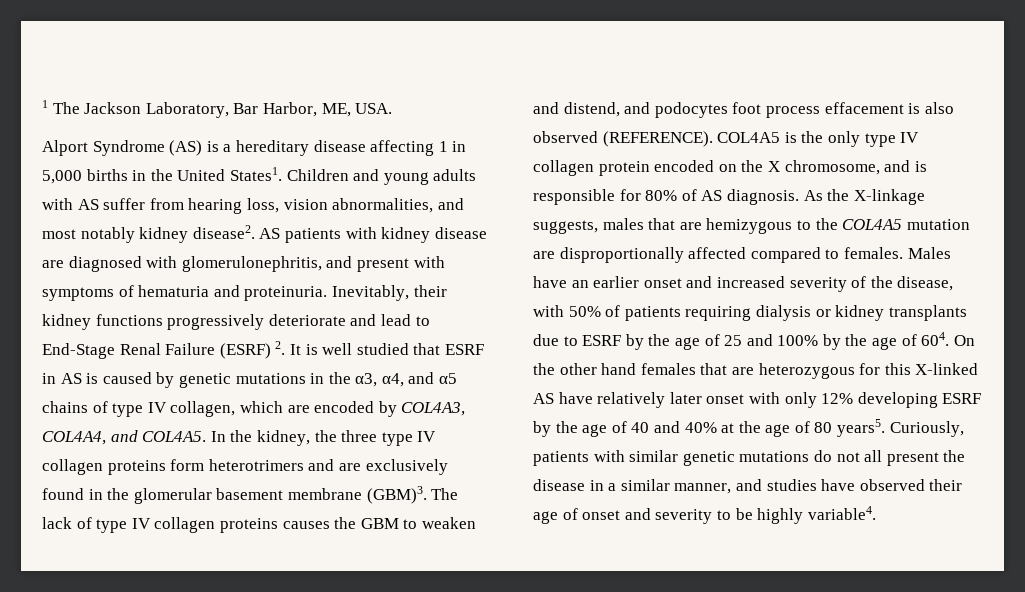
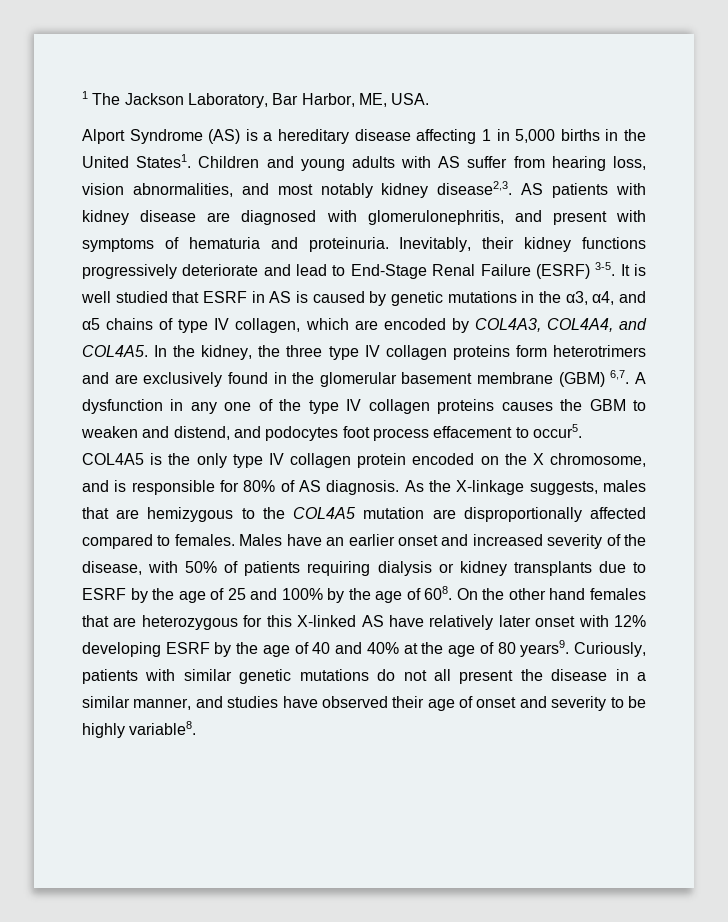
- Children and young adults with AS suffer from hearing loss, vision abnormalities, and most notably kidney disease2.
+ Children and young adults with AS suffer from hearing loss, vision abnormalities, and most notably kidney disease2,3.
- Inevitably, their kidney functions progressively deteriorate and lead to End-Stage Renal Failure (ESRF) 2. It is well studied that ESRF in AS is caused by genetic mutations in the α3, α4, and α5 chains of type IV collagen, which are encoded by COL4A3, COL4A4, and COL4A5.
+ Inevitably, their kidney functions progressively deteriorate and lead to End-Stage Renal Failure (ESRF) 3-5. It is well studied that ESRF in AS is caused by genetic mutations in the α3, α4, and α5 chains of type IV collagen, which are encoded by COL4A3, COL4A4, and COL4A5.
- In the kidney, the three type IV collagen proteins form heterotrimers and are exclusively found in the glomerular basement membrane (GBM)3. The lack of type IV collagen proteins causes the GBM to weaken and distend, and podocytes foot process effacement is also observed (REFERENCE).
+ In the kidney, the three type IV collagen proteins form heterotrimers and are exclusively found in the glomerular basement membrane (GBM) 6,7. A dysfunction in any one of the type IV collagen proteins causes the GBM to weaken and distend, and podocytes foot process effacement to occur5.
- Males have an earlier onset and increased severity of the disease, with 50% of patients requiring dialysis or kidney transplants due to ESRF by the age of 25 and 100% by the age of 604. On the other hand females that are heterozygous for this X-linked AS have relatively later onset with only 12% developing ESRF by the age of 40 and 40% at the age of 80 years5.
+ Males have an earlier onset and increased severity of the disease, with 50% of patients requiring dialysis or kidney transplants due to ESRF by the age of 25 and 100% by the age of 608. On the other hand females that are heterozygous for this X-linked AS have relatively later onset with 12% developing ESRF by the age of 40 and 40% at the age of 80 years9.
- Curiously, patients with similar genetic mutations do not all present the disease in a similar manner, and studies have observed their age of onset and severity to be highly variable4.
+ Curiously, patients with similar genetic mutations do not all present the disease in a similar manner, and studies have observed their age of onset and severity to be highly variable8.

